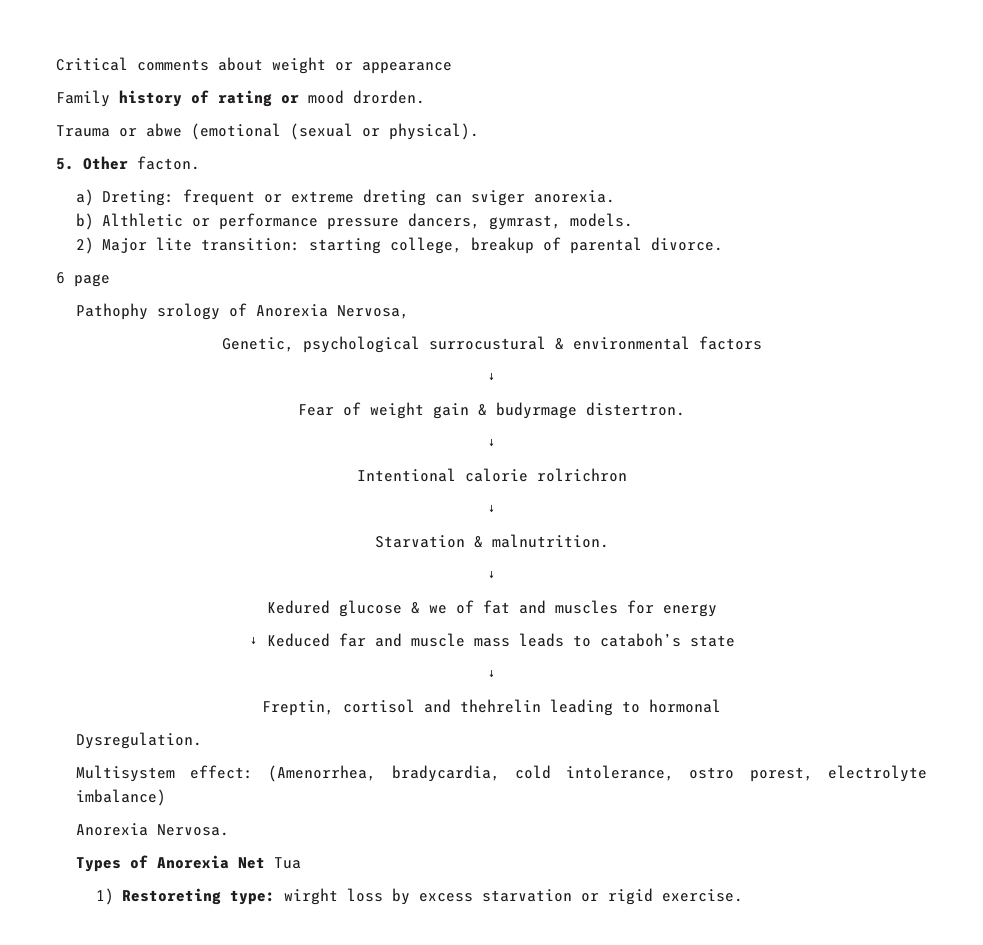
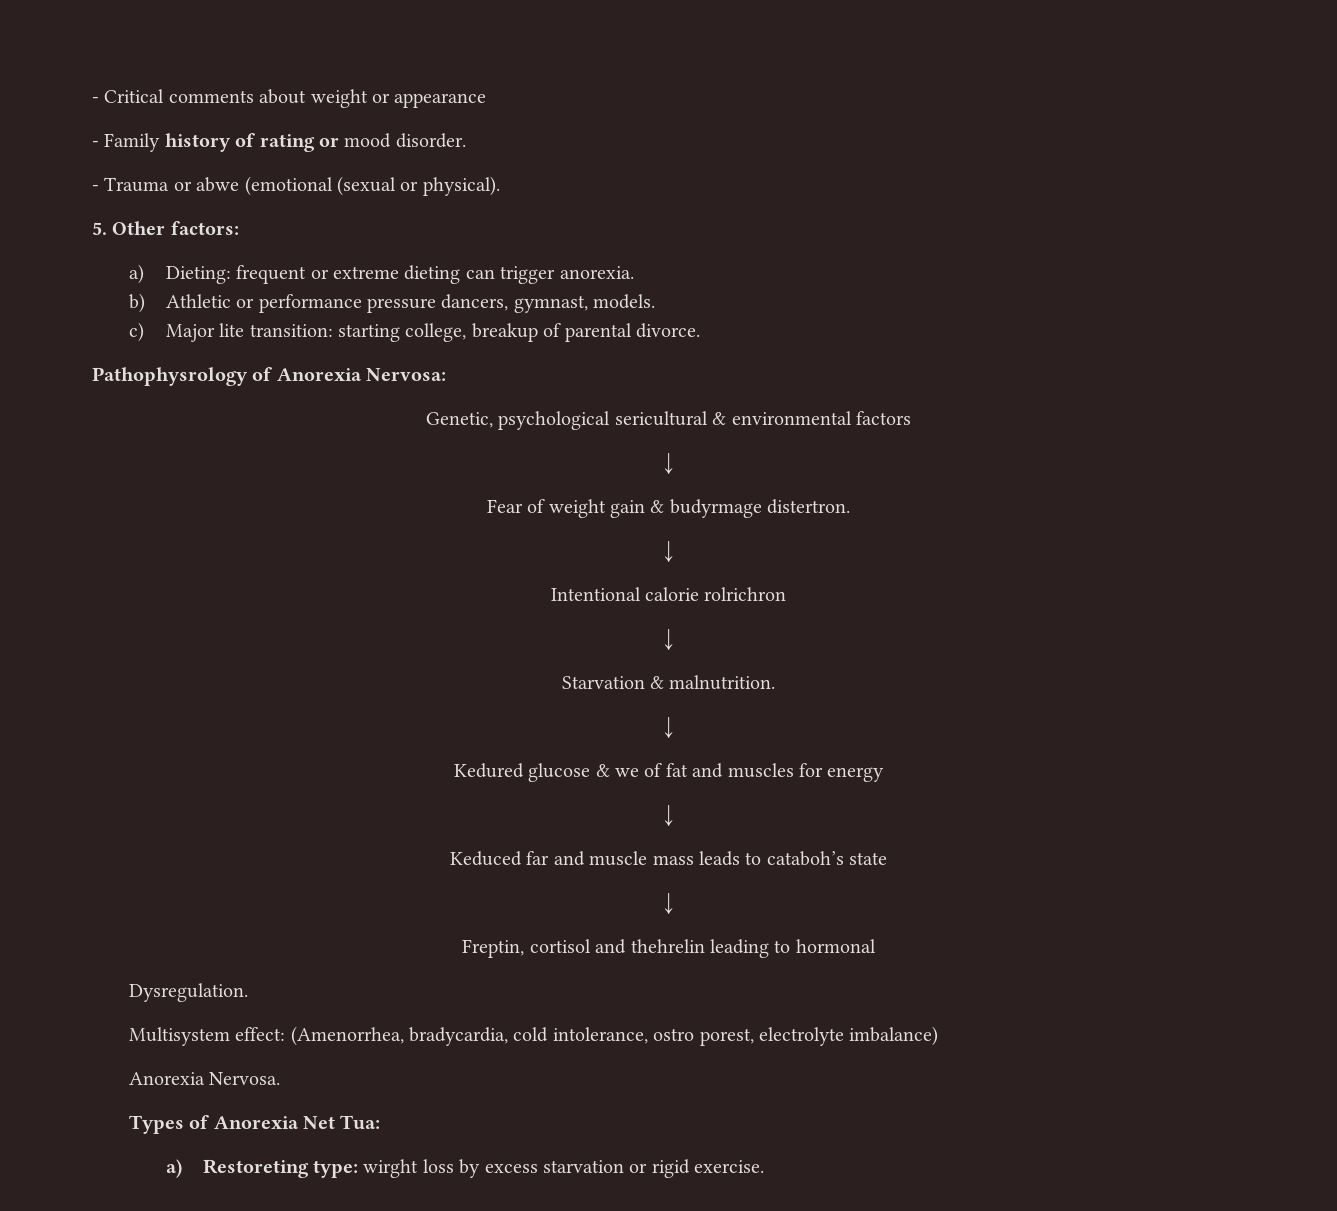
- Critical comments about weight or appearance
+ - Critical comments about weight or appearance
- Family history of rating or mood drorden.
- Trauma or abwe (emotional (sexual or physical).
+ - Family history of rating or mood disorder.
+ - Trauma or abwe (emotional (sexual or physical).
- 5. Other facton.
- a) Dreting: frequent or extreme dreting can sviger anorexia.
+ 5. Other factors:
+ a) Dieting: frequent or extreme dieting can trigger anorexia.
- b) Althletic or performance pressure dancers, gymrast, models.
+ b) Athletic or performance pressure dancers, gymnast, models.
- 2) Major lite transition: starting college, breakup of parental divorce.
+ c) Major lite transition: starting college, breakup of parental divorce.
- 6 page
- Pathophy srology of Anorexia Nervosa,
+ Pathophysrology of Anorexia Nervosa:
- Genetic, psychological surrocustural & environmental factors
+ Genetic, psychological sericultural & environmental factors
  Kedured glucose & we of fat and muscles for energy
- ↓ Keduced far and muscle mass leads to cataboh’s state
+ ↓
+ Keduced far and muscle mass leads to cataboh’s state
- Types of Anorexia Net Tua
- 1) Restoreting type: wirght loss by excess starvation or rigid exercise.
+ Types of Anorexia Net Tua:
+ a) Restoreting type: wirght loss by excess starvation or rigid exercise.

